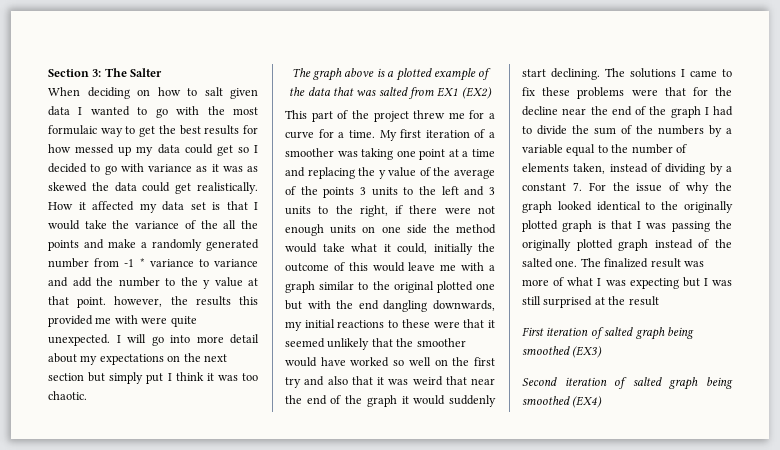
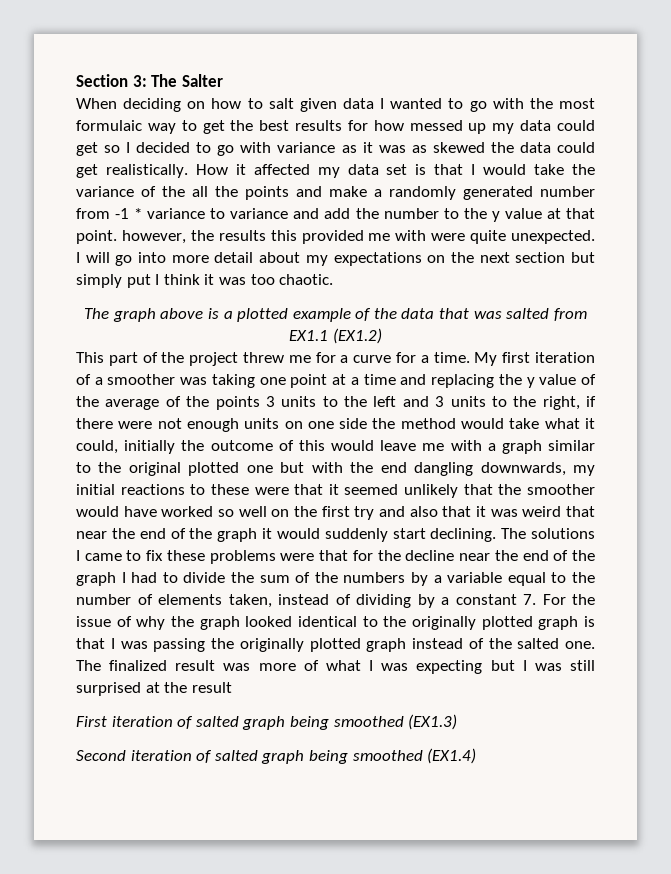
- The graph above is a plotted example of the data that was salted from EX1 (EX2)
+ The graph above is a plotted example of the data that was salted from EX1.1 (EX1.2)
- First iteration of salted graph being smoothed (EX3)
+ First iteration of salted graph being smoothed (EX1.3)
- Second iteration of salted graph being smoothed (EX4)
+ Second iteration of salted graph being smoothed (EX1.4)

